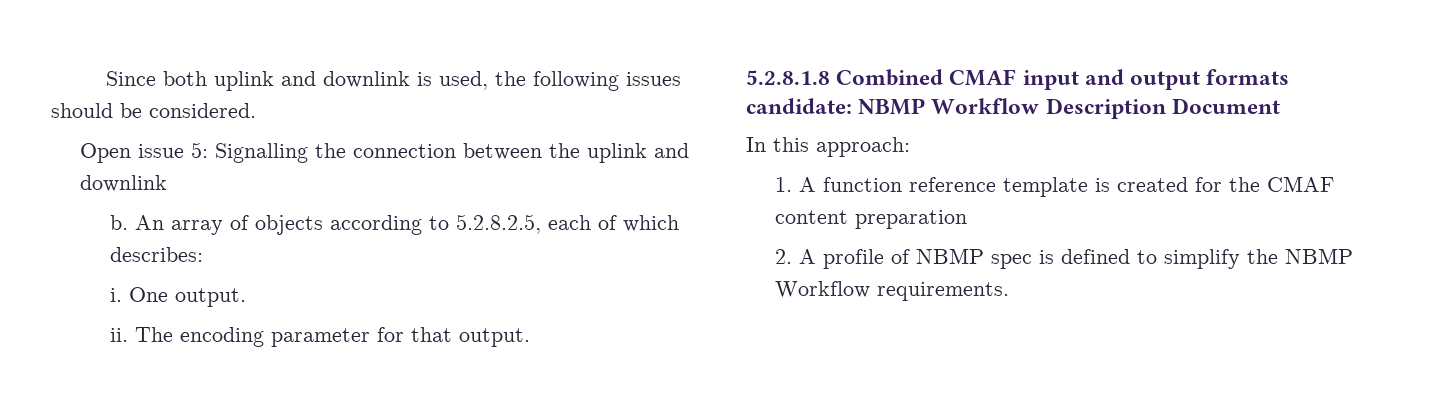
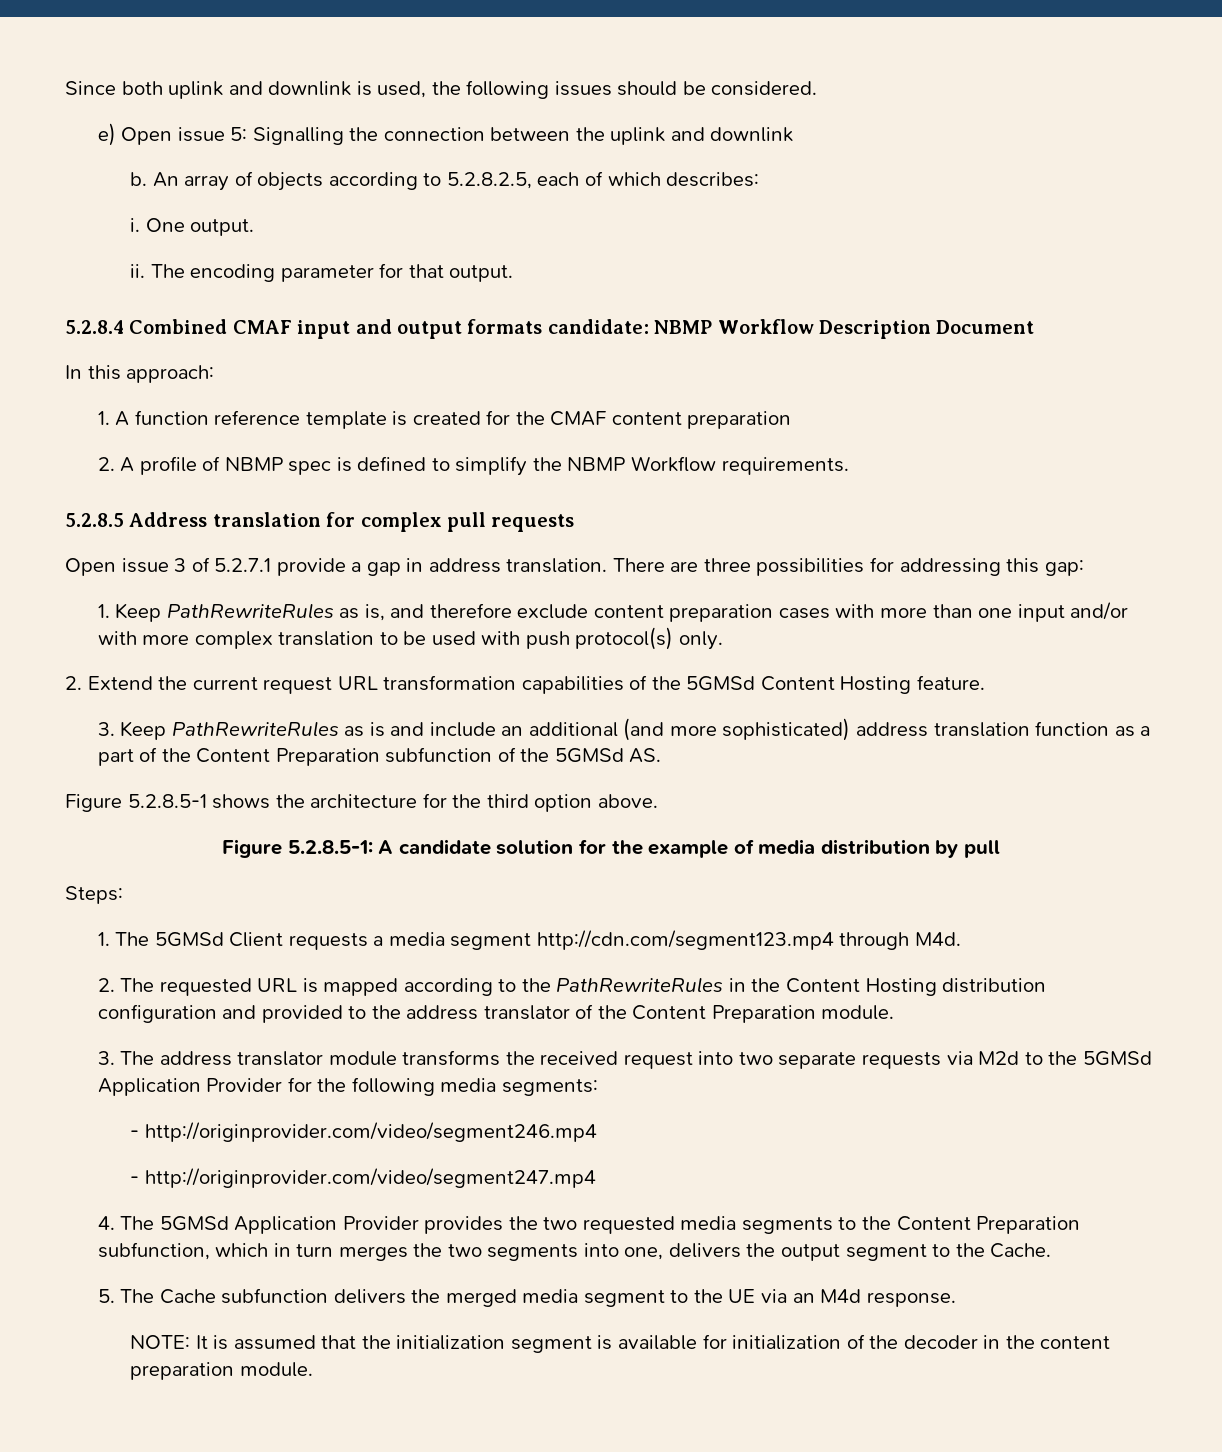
- Open issue 5: Signalling the connection between the uplink and downlink
+ e) Open issue 5: Signalling the connection between the uplink and downlink
- 5.2.8.1.8 Combined CMAF input and output formats candidate: NBMP Workflow Description Document
+ 5.2.8.4 Combined CMAF input and output formats candidate: NBMP Workflow Description Document
+ 5.2.8.5 Address translation for complex pull requests
+ Open issue 3 of 5.2.7.1 provide a gap in address translation. There are three possibilities for addressing this gap:
+ 1. Keep PathRewriteRules as is, and therefore exclude content preparation cases with more than one input and/or with more complex translation to be used with push protocol(s) only.
+ 2. Extend the current request URL transformation capabilities of the 5GMSd Content Hosting feature.
+ 3. Keep PathRewriteRules as is and include an additional (and more sophisticated) address translation function as a part of the Content Preparation subfunction of the 5GMSd AS.
+ Figure 5.2.8.5-1 shows the architecture for the third option above.
+ Figure 5.2.8.5-1: A candidate solution for the example of media distribution by pull
+ Steps:
+ 1. The 5GMSd Client requests a media segment http://cdn.com/segment123.mp4 through M4d.
+ 2. The requested URL is mapped according to the PathRewriteRules in the Content Hosting distribution configuration and provided to the address translator of the Content Preparation module.
+ 3. The address translator module transforms the received request into two separate requests via M2d to the 5GMSd Application Provider for the following media segments:
+ - http://originprovider.com/video/segment246.mp4
+ - http://originprovider.com/video/segment247.mp4
+ 4. The 5GMSd Application Provider provides the two requested media segments to the Content Preparation subfunction, which in turn merges the two segments into one, delivers the output segment to the Cache.
+ 5. The Cache subfunction delivers the merged media segment to the UE via an M4d response.
+ NOTE: It is assumed that the initialization segment is available for initialization of the decoder in the content preparation module.

